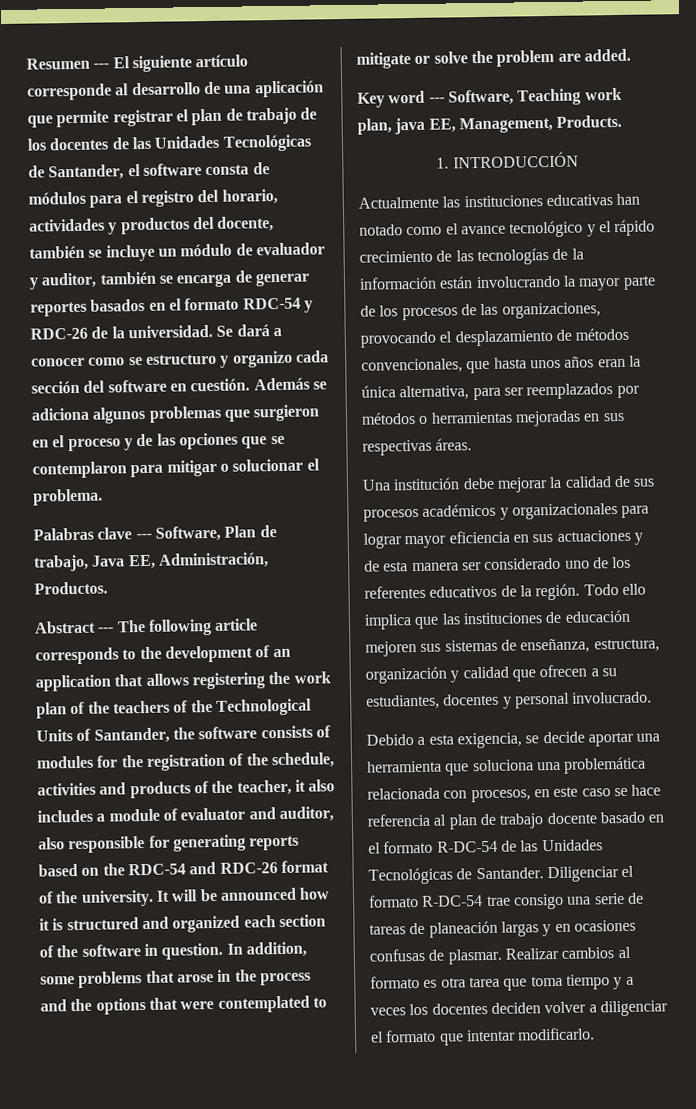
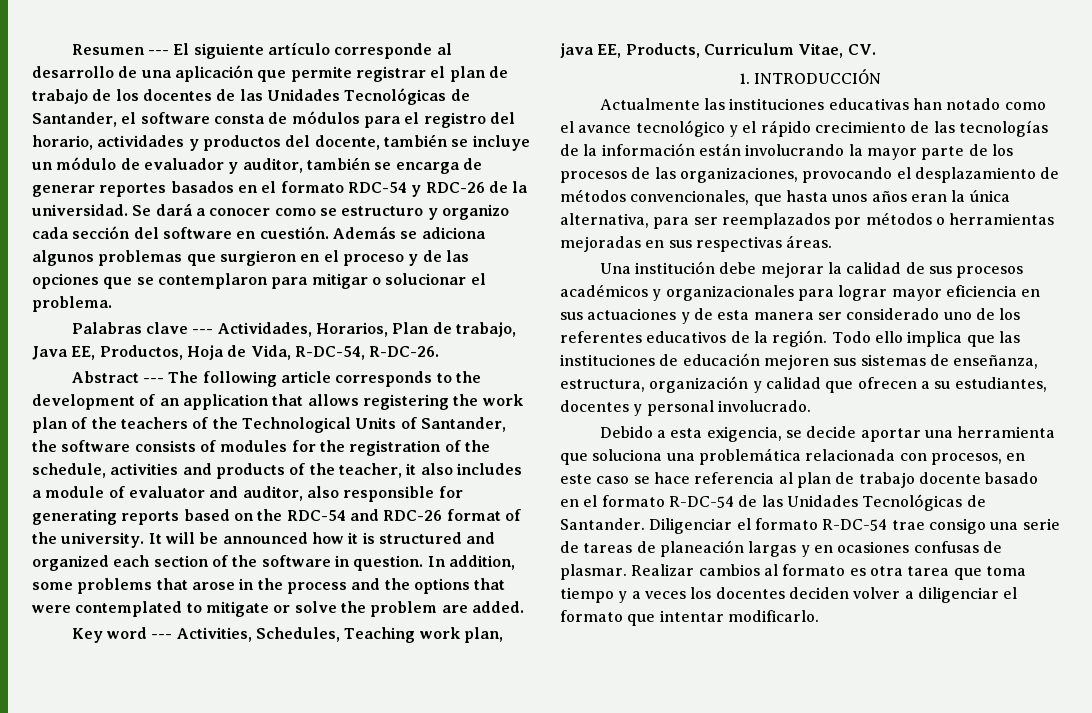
- Palabras clave --- Software, Plan de trabajo, Java EE, Administración, Productos.
+ Palabras clave --- Actividades, Horarios, Plan de trabajo, Java EE, Productos, Hoja de Vida, R-DC-54, R-DC-26.
- Key word --- Software, Teaching work plan, java EE, Management, Products.
+ Key word --- Activities, Schedules, Teaching work plan, java EE, Products, Curriculum Vitae, CV.

